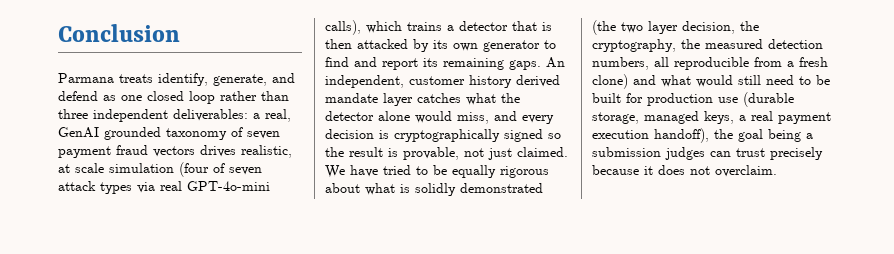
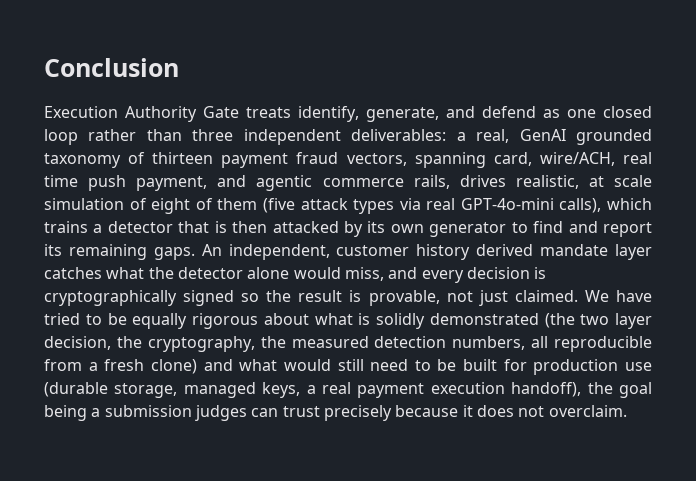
- Parmana treats identify, generate, and defend as one closed loop rather than three independent deliverables: a real, GenAI grounded taxonomy of seven payment fraud vectors drives realistic, at scale simulation (four of seven attack types via real GPT-4o-mini calls), which trains a detector that is then attacked by its own generator to find and report its remaining gaps.
+ Execution Authority Gate treats identify, generate, and defend as one closed loop rather than three independent deliverables: a real, GenAI grounded taxonomy of thirteen payment fraud vectors, spanning card, wire/ACH, real time push payment, and agentic commerce rails, drives realistic, at scale simulation of eight of them (five attack types via real GPT-4o-mini calls), which trains a detector that is then attacked by its own generator to find and report its remaining gaps.

